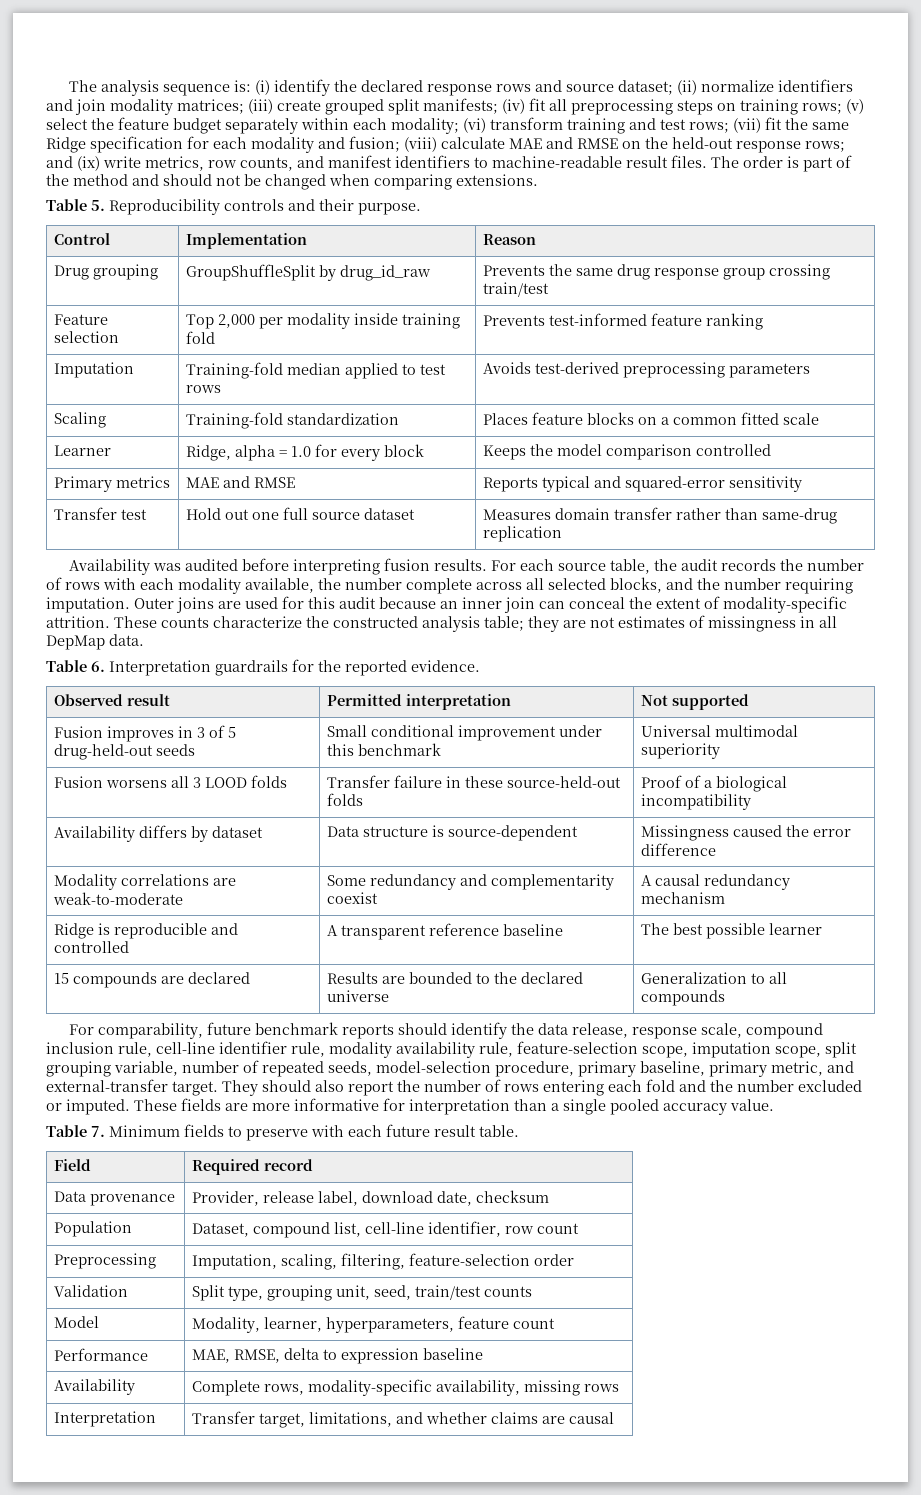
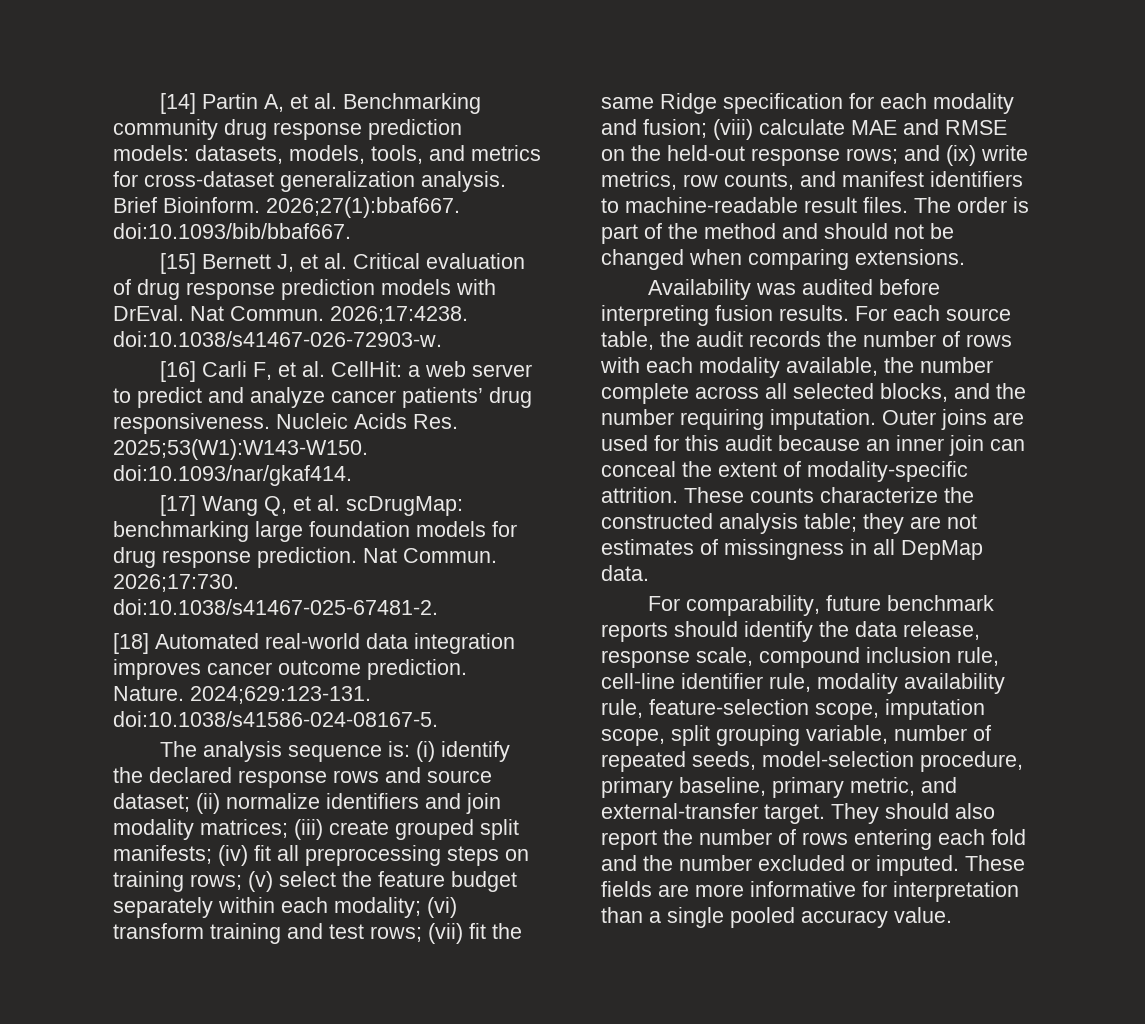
+ [14] Partin A, et al. Benchmarking community drug response prediction models: datasets, models, tools, and metrics for cross-dataset generalization analysis. Brief Bioinform. 2026;27(1):bbaf667. doi:10.1093/bib/bbaf667.
+ [15] Bernett J, et al. Critical evaluation of drug response prediction models with DrEval. Nat Commun. 2026;17:4238. doi:10.1038/s41467-026-72903-w.
+ [16] Carli F, et al. CellHit: a web server to predict and analyze cancer patients’ drug responsiveness. Nucleic Acids Res. 2025;53(W1):W143-W150. doi:10.1093/nar/gkaf414.
+ [17] Wang Q, et al. scDrugMap: benchmarking large foundation models for drug response prediction. Nat Commun. 2026;17:730. doi:10.1038/s41467-025-67481-2.
+ [18] Automated real-world data integration improves cancer outcome prediction. Nature. 2024;629:123-131. doi:10.1038/s41586-024-08167-5.
- Table 5. Reproducibility controls and their purpose.
- Control | Implementation | Reason
- Drug grouping | GroupShuffleSplit by drug_id_raw | Prevents the same drug response group crossing train/test
- Feature selection | Top 2,000 per modality inside training fold | Prevents test-informed feature ranking
- Imputation | Training-fold median applied to test rows | Avoids test-derived preprocessing parameters
- Scaling | Training-fold standardization | Places feature blocks on a common fitted scale
- Learner | Ridge, alpha = 1.0 for every block | Keeps the model comparison controlled
- Primary metrics | MAE and RMSE | Reports typical and squared-error sensitivity
- Transfer test | Hold out one full source dataset | Measures domain transfer rather than same-drug replication
- Table 6. Interpretation guardrails for the reported evidence.
- Observed result | Permitted interpretation | Not supported
- Fusion improves in 3 of 5 drug-held-out seeds | Small conditional improvement under this benchmark | Universal multimodal superiority
- Fusion worsens all 3 LOOD folds | Transfer failure in these source-held-out folds | Proof of a biological incompatibility
- Availability differs by dataset | Data structure is source-dependent | Missingness caused the error difference
- Modality correlations are weak-to-moderate | Some redundancy and complementarity coexist | A causal redundancy mechanism
- Ridge is reproducible and controlled | A transparent reference baseline | The best possible learner
- 15 compounds are declared | Results are bounded to the declared universe | Generalization to all compounds
- Table 7. Minimum fields to preserve with each future result table.
- Field | Required record
- Data provenance | Provider, release label, download date, checksum
- Population | Dataset, compound list, cell-line identifier, row count
- Preprocessing | Imputation, scaling, filtering, feature-selection order
- Validation | Split type, grouping unit, seed, train/test counts
- Model | Modality, learner, hyperparameters, feature count
- Performance | MAE, RMSE, delta to expression baseline
- Availability | Complete rows, modality-specific availability, missing rows
- Interpretation | Transfer target, limitations, and whether claims are causal

